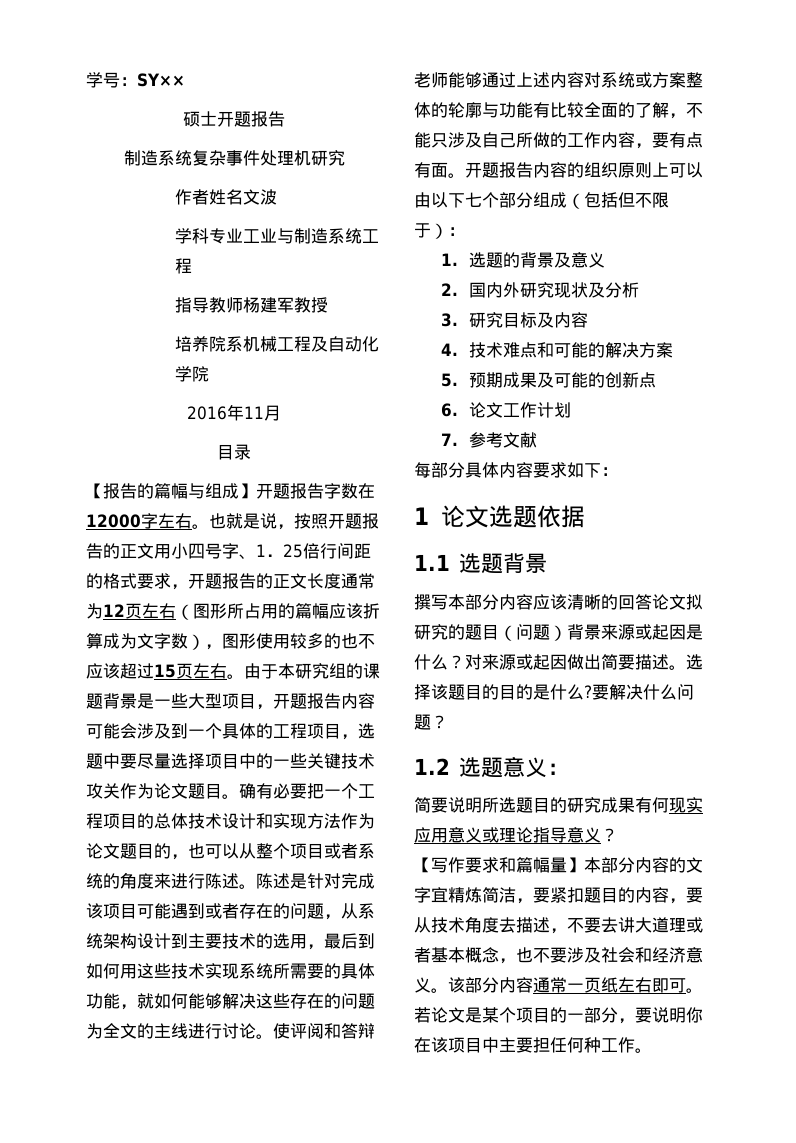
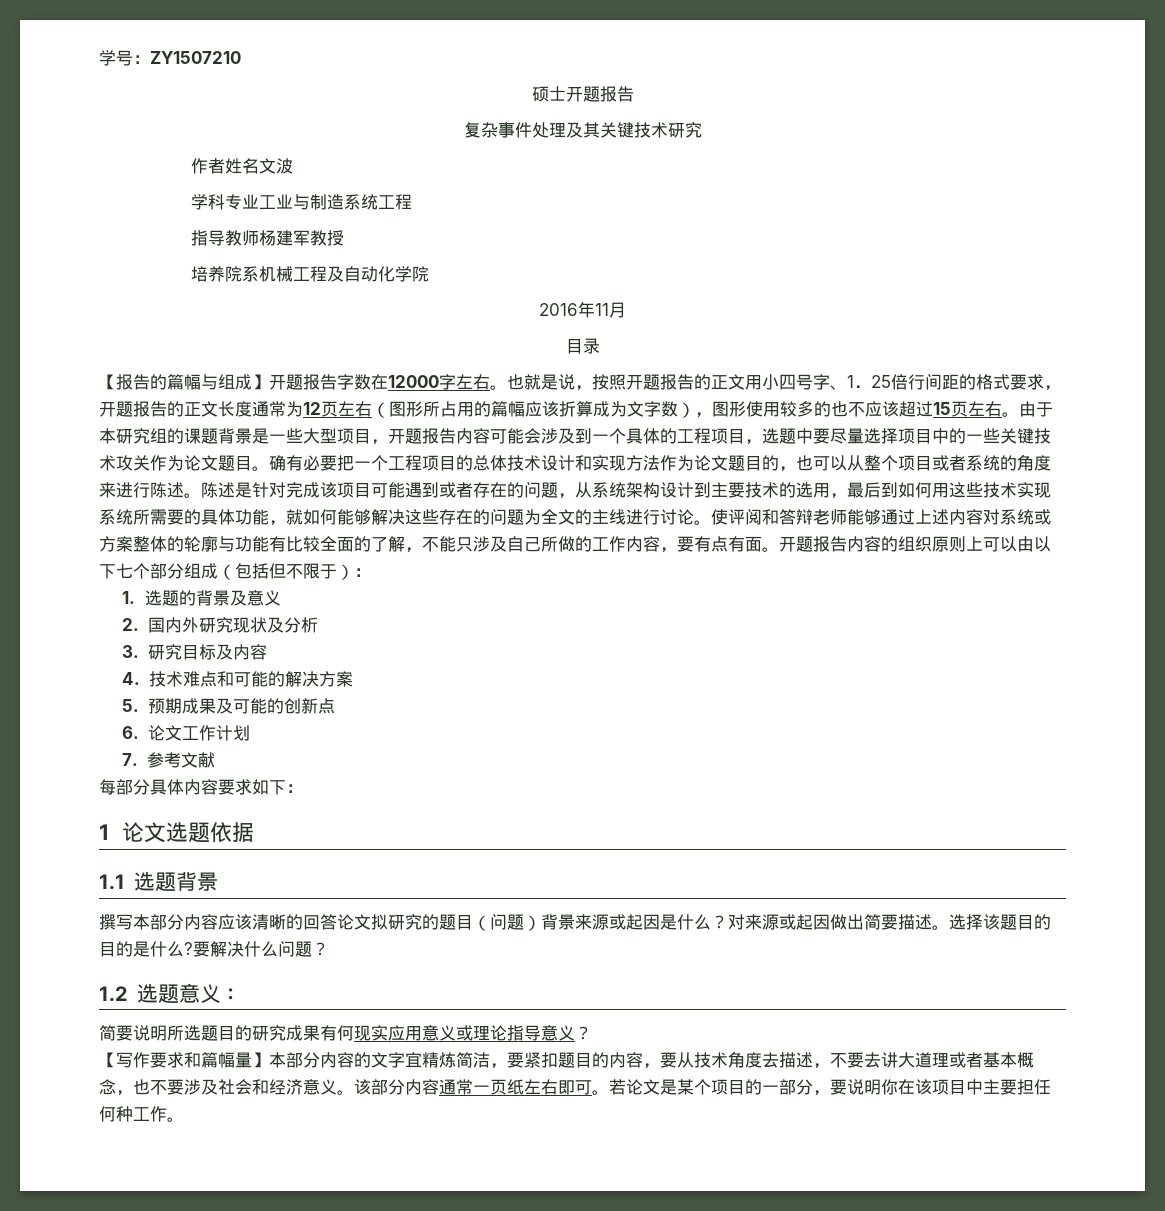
- 学号：SY××
+ 学号：ZY1507210
- 制造系统复杂事件处理机研究
+ 复杂事件处理及其关键技术研究

